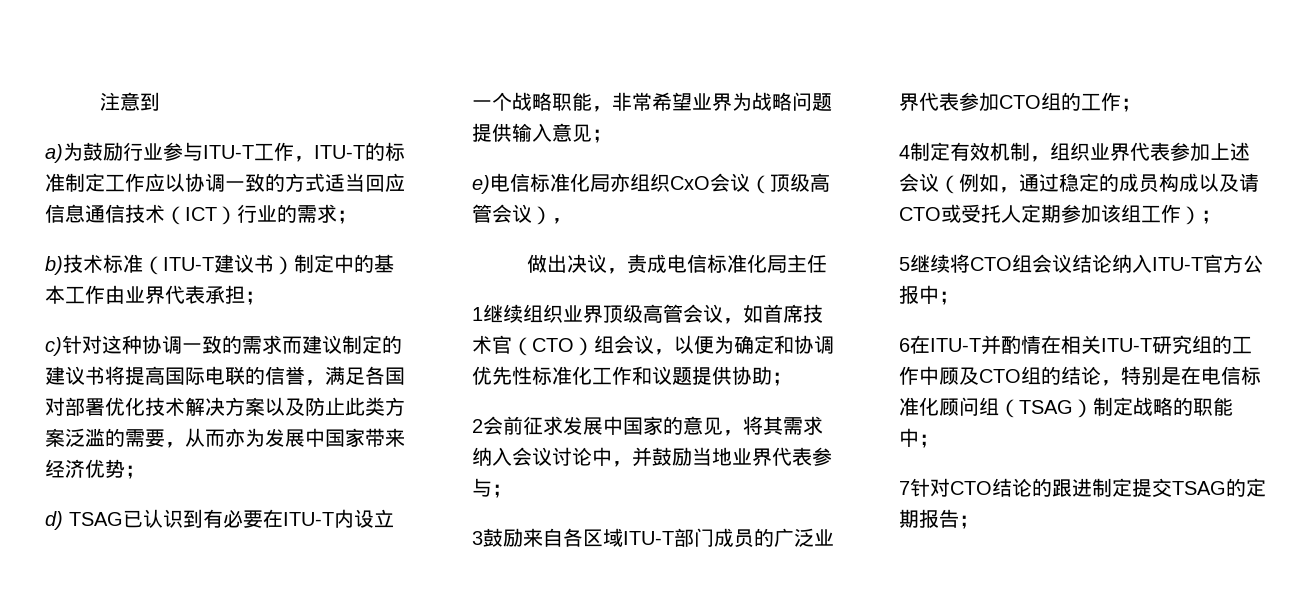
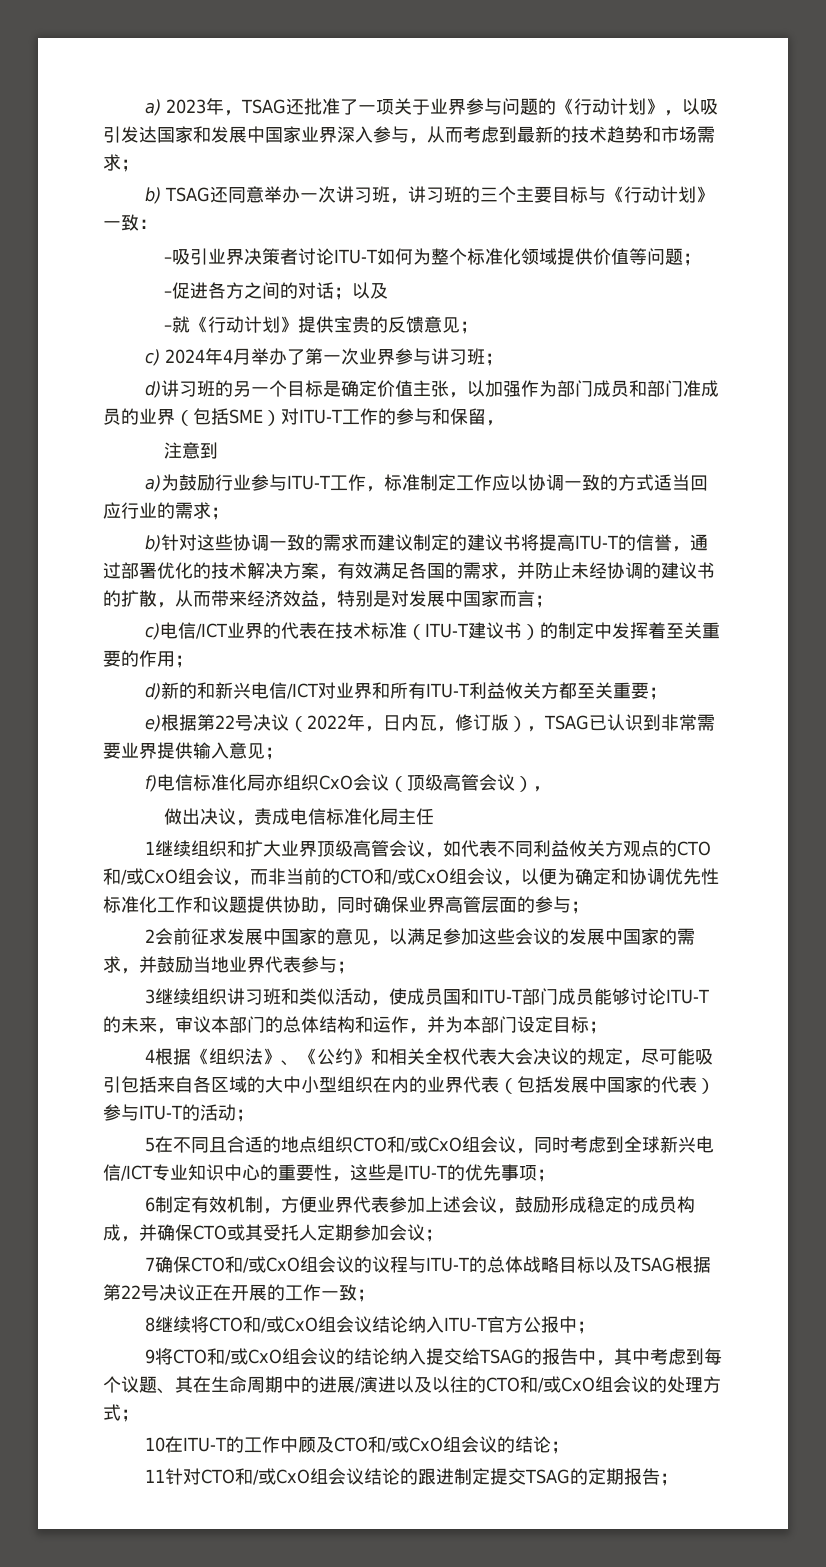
+ a) 2023年，TSAG还批准了一项关于业界参与问题的《行动计划》，以吸引发达国家和发展中国家业界深入参与，从而考虑到最新的技术趋势和市场需求；
+ b) TSAG还同意举办一次讲习班，讲习班的三个主要目标与《行动计划》一致：
+ –吸引业界决策者讨论ITU-T如何为整个标准化领域提供价值等问题；
+ –促进各方之间的对话；以及
+ –就《行动计划》提供宝贵的反馈意见；
+ c) 2024年4月举办了第一次业界参与讲习班；
+ d)讲习班的另一个目标是确定价值主张，以加强作为部门成员和部门准成员的业界（包括SME）对ITU-T工作的参与和保留，
- a)为鼓励行业参与ITU-T工作，ITU-T的标准制定工作应以协调一致的方式适当回应信息通信技术（ICT）行业的需求；
+ a)为鼓励行业参与ITU-T工作，标准制定工作应以协调一致的方式适当回应行业的需求；
- b)技术标准（ITU-T建议书）制定中的基本工作由业界代表承担；
- c)针对这种协调一致的需求而建议制定的建议书将提高国际电联的信誉，满足各国对部署优化技术解决方案以及防止此类方案泛滥的需要，从而亦为发展中国家带来经济优势；
- d) TSAG已认识到有必要在ITU-T内设立一个战略职能，非常希望业界为战略问题提供输入意见；
+ b)针对这些协调一致的需求而建议制定的建议书将提高ITU-T的信誉，通过部署优化的技术解决方案，有效满足各国的需求，并防止未经协调的建议书的扩散，从而带来经济效益，特别是对发展中国家而言；
+ c)电信/ICT业界的代表在技术标准（ITU-T建议书）的制定中发挥着至关重要的作用；
+ d)新的和新兴电信/ICT对业界和所有ITU-T利益攸关方都至关重要；
+ e)根据第22号决议（2022年，日内瓦，修订版），TSAG已认识到非常需要业界提供输入意见；
- e)电信标准化局亦组织CxO会议（顶级高管会议），
+ f)电信标准化局亦组织CxO会议（顶级高管会议），
- 1继续组织业界顶级高管会议，如首席技术官（CTO）组会议，以便为确定和协调优先性标准化工作和议题提供协助；
+ 1继续组织和扩大业界顶级高管会议，如代表不同利益攸关方观点的CTO和/或CxO组会议，而非当前的CTO和/或CxO组会议，以便为确定和协调优先性标准化工作和议题提供协助，同时确保业界高管层面的参与；
- 2会前征求发展中国家的意见，将其需求纳入会议讨论中，并鼓励当地业界代表参与；
+ 2会前征求发展中国家的意见，以满足参加这些会议的发展中国家的需求，并鼓励当地业界代表参与；
- 3鼓励来自各区域ITU-T部门成员的广泛业界代表参加CTO组的工作；
- 4制定有效机制，组织业界代表参加上述会议（例如，通过稳定的成员构成以及请CTO或受托人定期参加该组工作）；
- 5继续将CTO组会议结论纳入ITU-T官方公报中；
+ 3继续组织讲习班和类似活动，使成员国和ITU-T部门成员能够讨论ITU-T的未来，审议本部门的总体结构和运作，并为本部门设定目标；
+ 4根据《组织法》、《公约》和相关全权代表大会决议的规定，尽可能吸引包括来自各区域的大中小型组织在内的业界代表（包括发展中国家的代表）参与ITU-T的活动；
+ 5在不同且合适的地点组织CTO和/或CxO组会议，同时考虑到全球新兴电信/ICT专业知识中心的重要性，这些是ITU-T的优先事项；
+ 6制定有效机制，方便业界代表参加上述会议，鼓励形成稳定的成员构成，并确保CTO或其受托人定期参加会议；
+ 7确保CTO和/或CxO组会议的议程与ITU-T的总体战略目标以及TSAG根据第22号决议正在开展的工作一致；
+ 8继续将CTO和/或CxO组会议结论纳入ITU-T官方公报中；
- 6在ITU-T并酌情在相关ITU-T研究组的工作中顾及CTO组的结论，特别是在电信标准化顾问组（TSAG）制定战略的职能中；
- 7针对CTO结论的跟进制定提交TSAG的定期报告；
+ 9将CTO和/或CxO组会议的结论纳入提交给TSAG的报告中，其中考虑到每个议题、其在生命周期中的进展/演进以及以往的CTO和/或CxO组会议的处理方式；
+ 10在ITU-T的工作中顾及CTO和/或CxO组会议的结论；
+ 11针对CTO和/或CxO组会议结论的跟进制定提交TSAG的定期报告；

